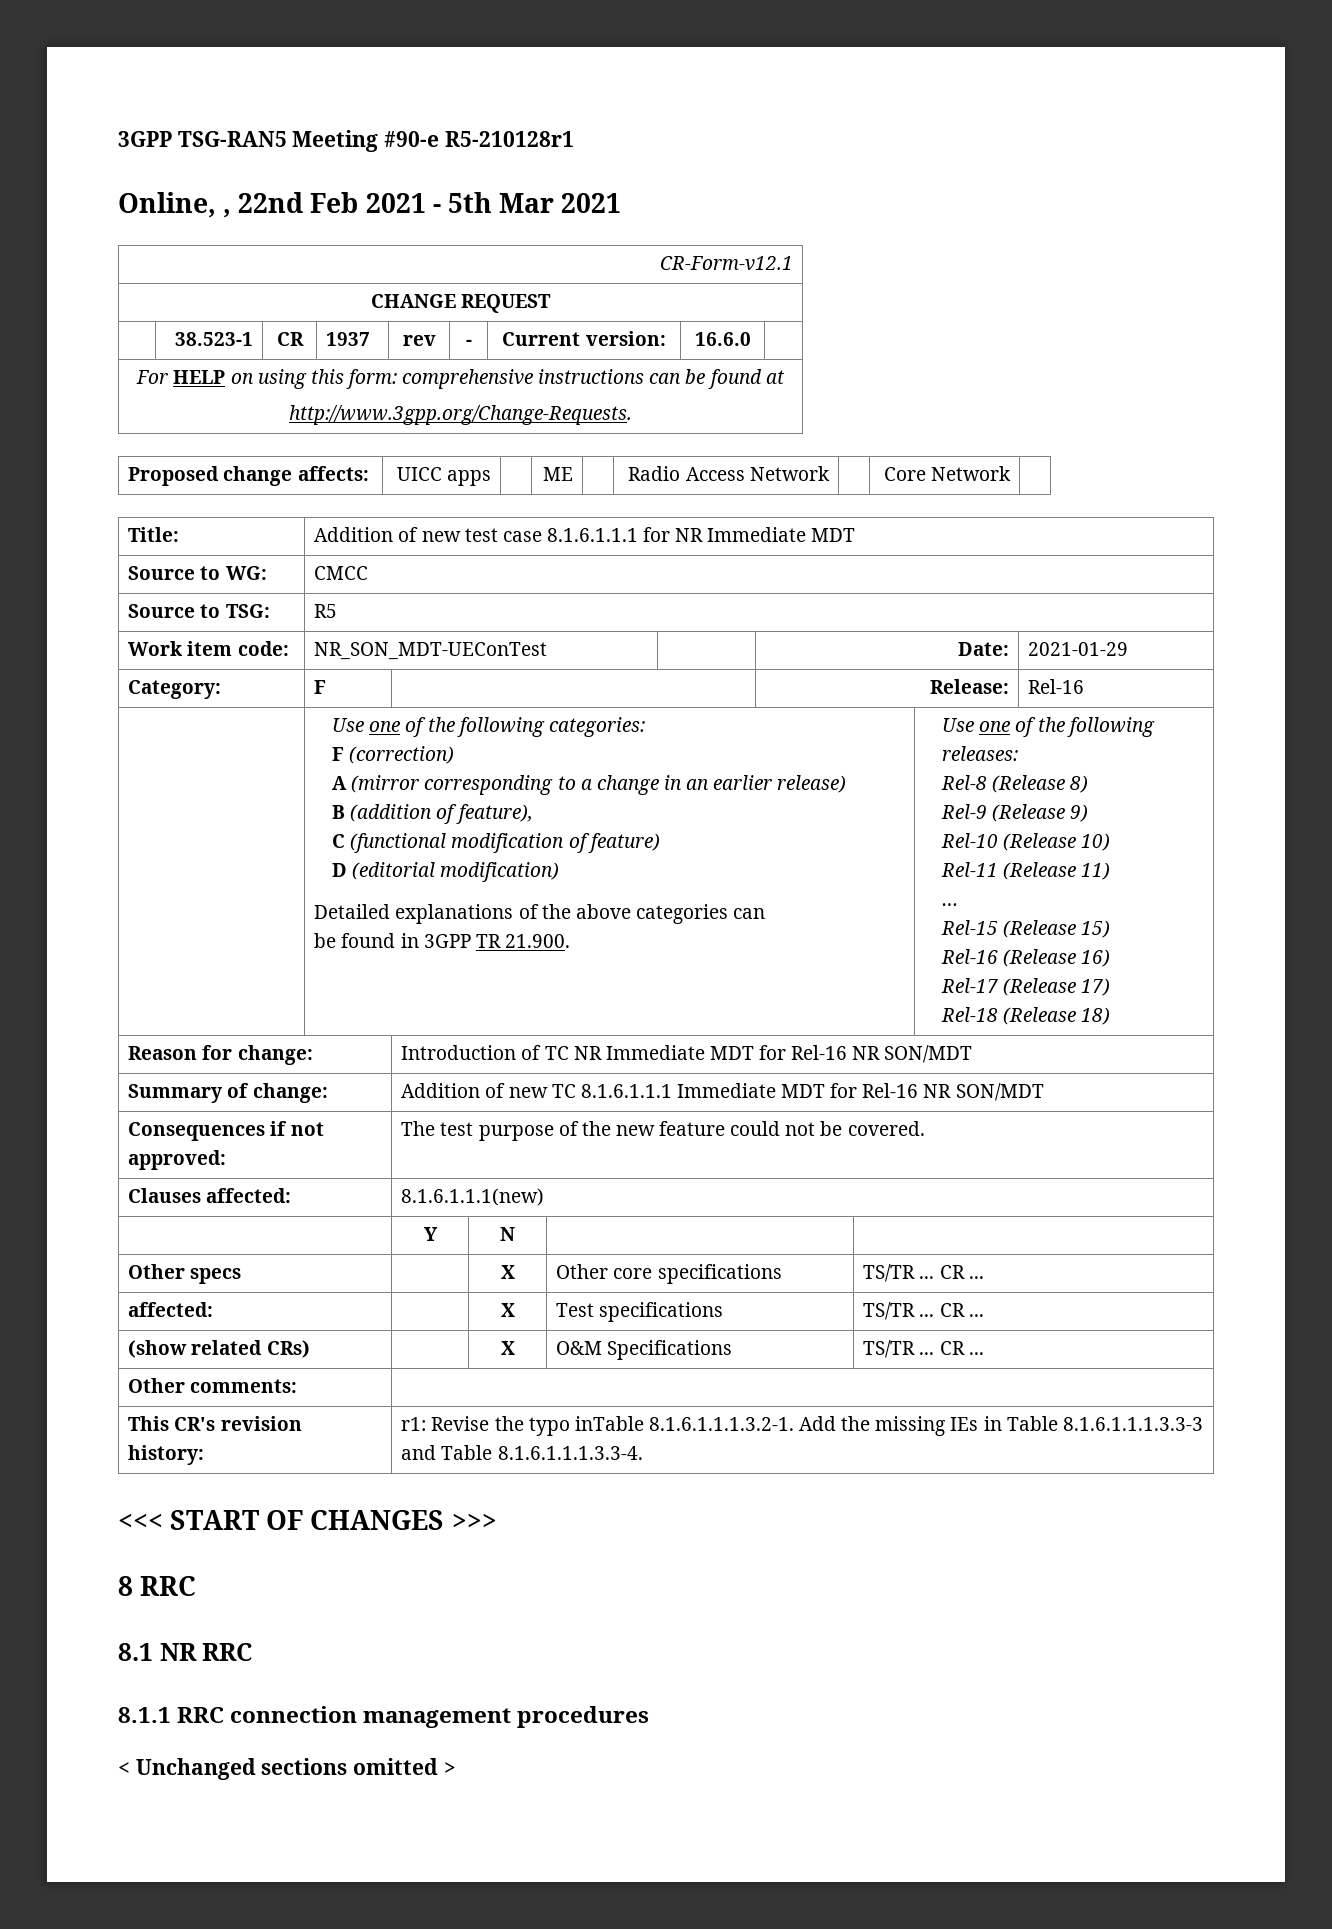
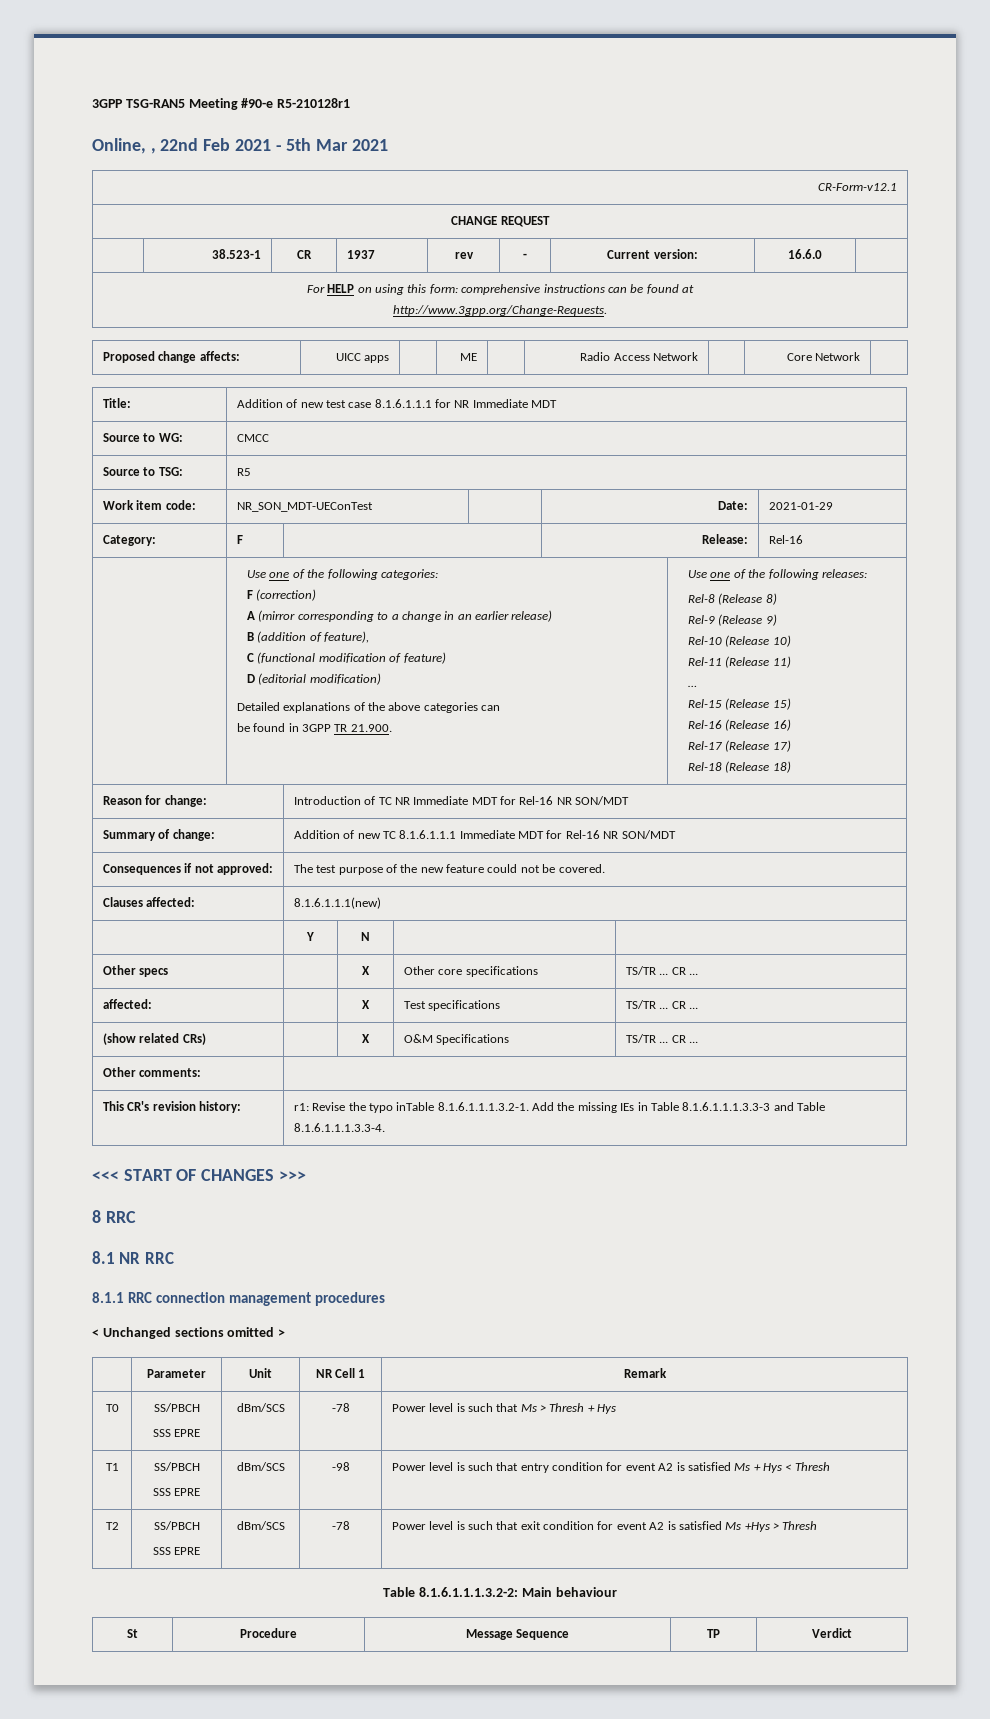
+ | Parameter | Unit | NR Cell 1 | Remark
+ T0 | SS/PBCH
+ SSS EPRE | dBm/SCS | -78 | Power level is such that Ms > Thresh + Hys
+ T1 | SS/PBCH
+ SSS EPRE | dBm/SCS | -98 | Power level is such that entry condition for event A2 is satisfied Ms + Hys < Thresh
+ T2 | SS/PBCH
+ SSS EPRE | dBm/SCS | -78 | Power level is such that exit condition for event A2 is satisfied Ms +Hys > Thresh
+ Table 8.1.6.1.1.1.3.2-2: Main behaviour
+ St | Procedure | Message Sequence | TP | Verdict

